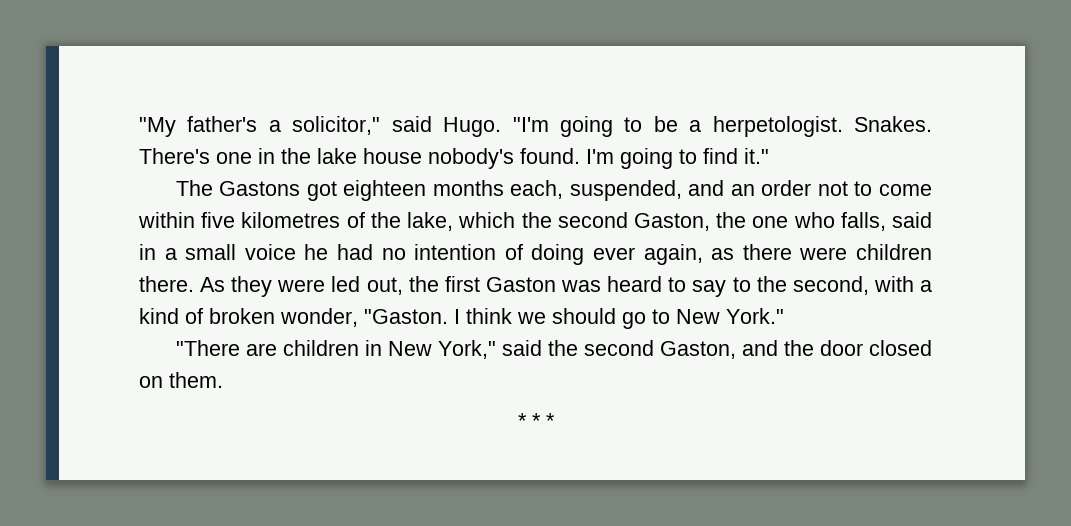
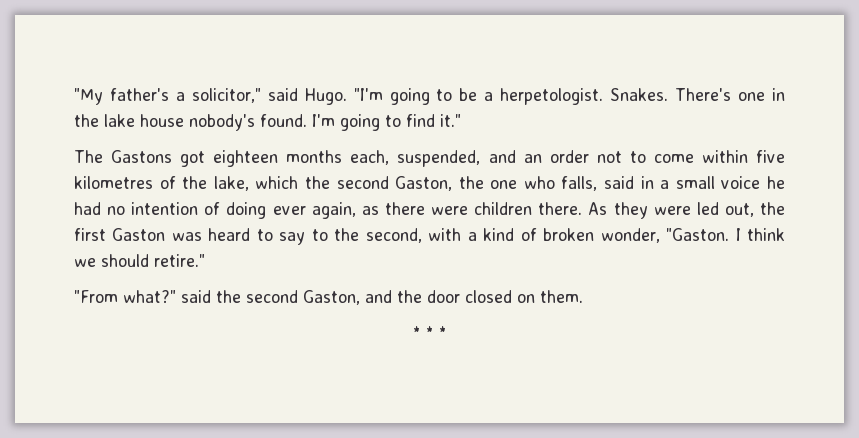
- I think we should go to New York."
- "There are children in New York," said the second Gaston, and the door closed on them.
+ I think we should retire."
+ "From what?" said the second Gaston, and the door closed on them.

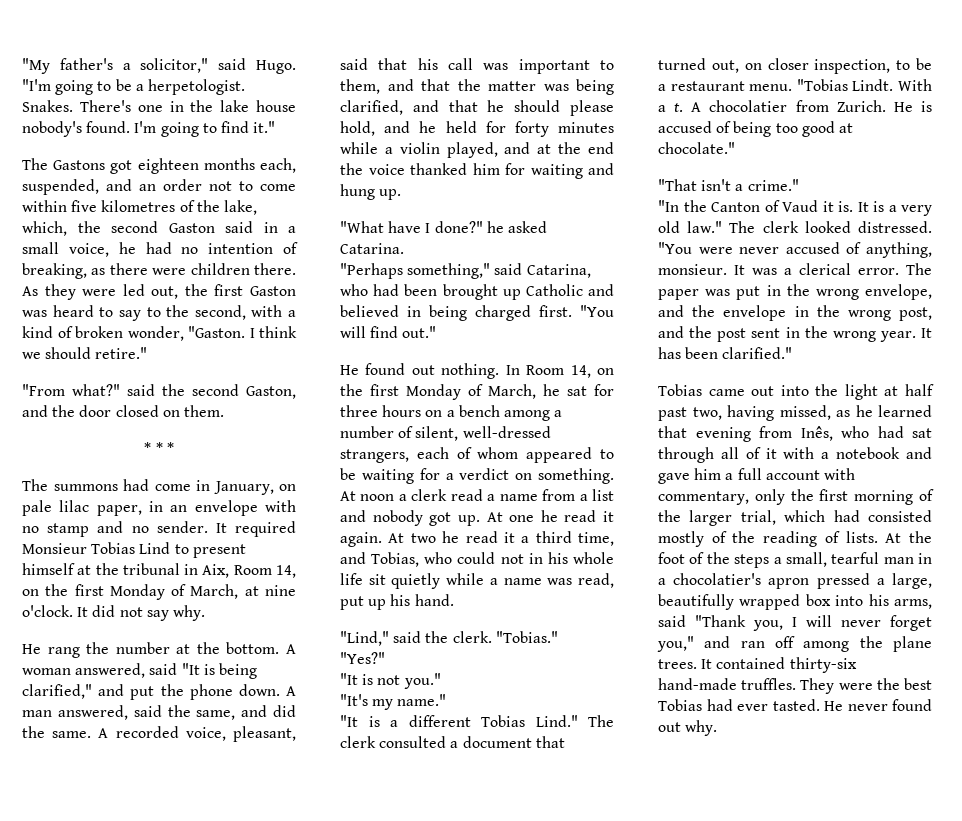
- The Gastons got eighteen months each, suspended, and an order not to come within five kilometres of the lake, which the second Gaston, the one who falls, said in a small voice he had no intention of doing ever again, as there were children there.
+ The Gastons got eighteen months each, suspended, and an order not to come within five kilometres of the lake, which, the second Gaston said in a small voice, he had no intention of breaking, as there were children there.
+ The summons had come in January, on pale lilac paper, in an envelope with no stamp and no sender. It required Monsieur Tobias Lind to present himself at the tribunal in Aix, Room 14, on the first Monday of March, at nine o'clock. It did not say why.
+ He rang the number at the bottom. A woman answered, said "It is being clarified," and put the phone down. A man answered, said the same, and did the same. A recorded voice, pleasant, said that his call was important to them, and that the matter was being clarified, and that he should please hold, and he held for forty minutes while a violin played, and at the end the voice thanked him for waiting and hung up.
+ "What have I done?" he asked Catarina.
+ "Perhaps something," said Catarina, who had been brought up Catholic and believed in being charged first. "You will find out."
+ He found out nothing. In Room 14, on the first Monday of March, he sat for three hours on a bench among a number of silent, well-dressed strangers, each of whom appeared to be waiting for a verdict on something. At noon a clerk read a name from a list and nobody got up. At one he read it again. At two he read it a third time, and Tobias, who could not in his whole life sit quietly while a name was read, put up his hand.
+ "Lind," said the clerk. "Tobias."
+ "Yes?"
+ "It is not you."
+ "It's my name."
+ "It is a different Tobias Lind." The clerk consulted a document that turned out, on closer inspection, to be a restaurant menu. "Tobias Lindt. With a t. A chocolatier from Zurich. He is accused of being too good at chocolate."
+ "That isn't a crime."
+ "In the Canton of Vaud it is. It is a very old law." The clerk looked distressed. "You were never accused of anything, monsieur. It was a clerical error. The paper was put in the wrong envelope, and the envelope in the wrong post, and the post sent in the wrong year. It has been clarified."
+ Tobias came out into the light at half past two, having missed, as he learned that evening from Inês, who had sat through all of it with a notebook and gave him a full account with commentary, only the first morning of the larger trial, which had consisted mostly of the reading of lists. At the foot of the steps a small, tearful man in a chocolatier's apron pressed a large, beautifully wrapped box into his arms, said "Thank you, I will never forget you," and ran off among the plane trees. It contained thirty-six hand-made truffles. They were the best Tobias had ever tasted. He never found out why.

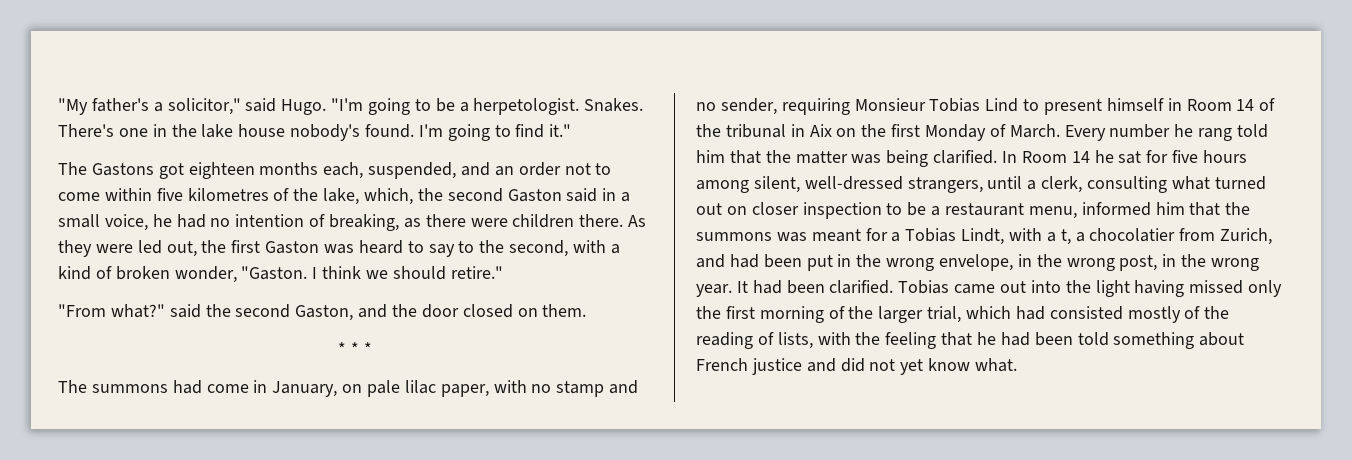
- The summons had come in January, on pale lilac paper, in an envelope with no stamp and no sender. It required Monsieur Tobias Lind to present himself at the tribunal in Aix, Room 14, on the first Monday of March, at nine o'clock. It did not say why.
- He rang the number at the bottom. A woman answered, said "It is being clarified," and put the phone down. A man answered, said the same, and did the same. A recorded voice, pleasant, said that his call was important to them, and that the matter was being clarified, and that he should please hold, and he held for forty minutes while a violin played, and at the end the voice thanked him for waiting and hung up.
- "What have I done?" he asked Catarina.
- "Perhaps something," said Catarina, who had been brought up Catholic and believed in being charged first. "You will find out."
- He found out nothing. In Room 14, on the first Monday of March, he sat for three hours on a bench among a number of silent, well-dressed strangers, each of whom appeared to be waiting for a verdict on something. At noon a clerk read a name from a list and nobody got up. At one he read it again. At two he read it a third time, and Tobias, who could not in his whole life sit quietly while a name was read, put up his hand.
- "Lind," said the clerk. "Tobias."
- "Yes?"
- "It is not you."
- "It's my name."
- "It is a different Tobias Lind." The clerk consulted a document that turned out, on closer inspection, to be a restaurant menu. "Tobias Lindt. With a t. A chocolatier from Zurich. He is accused of being too good at chocolate."
- "That isn't a crime."
- "In the Canton of Vaud it is. It is a very old law." The clerk looked distressed. "You were never accused of anything, monsieur. It was a clerical error. The paper was put in the wrong envelope, and the envelope in the wrong post, and the post sent in the wrong year.
+ The summons had come in January, on pale lilac paper, with no stamp and no sender, requiring Monsieur Tobias Lind to present himself in Room 14 of the tribunal in Aix on the first Monday of March. Every number he rang told him that the matter was being clarified. In Room 14 he sat for five hours among silent, well-dressed strangers, until a clerk, consulting what turned out on closer inspection to be a restaurant menu, informed him that the summons was meant for a Tobias Lindt, with a t, a chocolatier from Zurich, and had been put in the wrong envelope, in the wrong post, in the wrong year.
- It has been clarified."
- Tobias came out into the light at half past two, having missed, as he learned that evening from Inês, who had sat through all of it with a notebook and gave him a full account with commentary, only the first morning of the larger trial, which had consisted mostly of the reading of lists. At the foot of the steps a small, tearful man in a chocolatier's apron pressed a large, beautifully wrapped box into his arms, said "Thank you, I will never forget you," and ran off among the plane trees. It contained thirty-six hand-made truffles. They were the best Tobias had ever tasted. He never found out why.
+ It had been clarified. Tobias came out into the light having missed only the first morning of the larger trial, which had consisted mostly of the reading of lists, with the feeling that he had been told something about French justice and did not yet know what.

